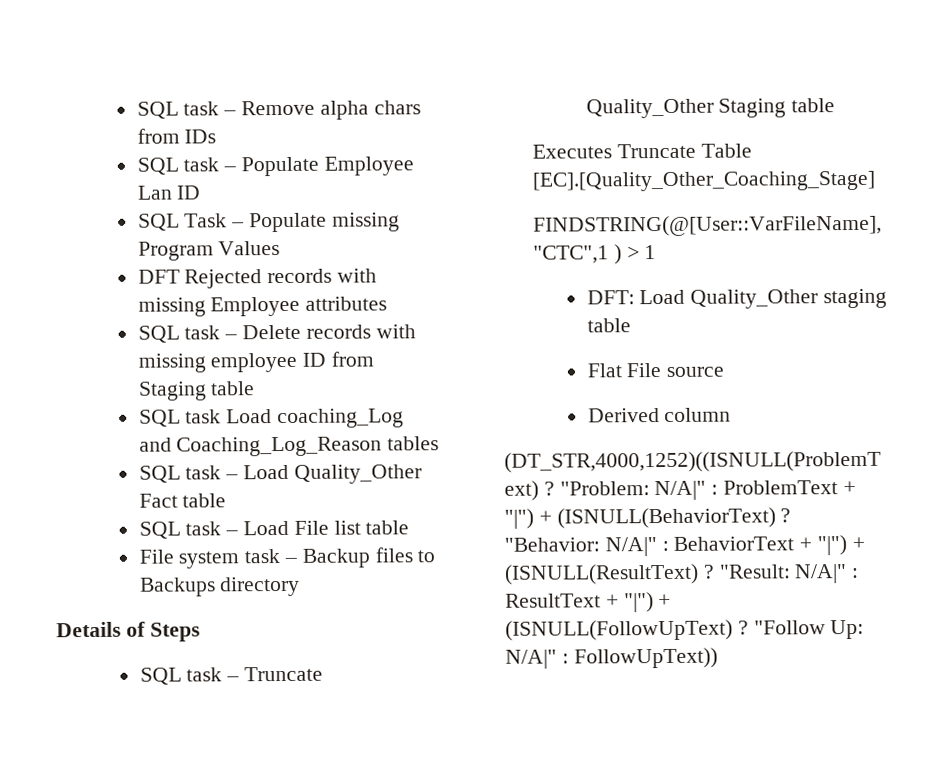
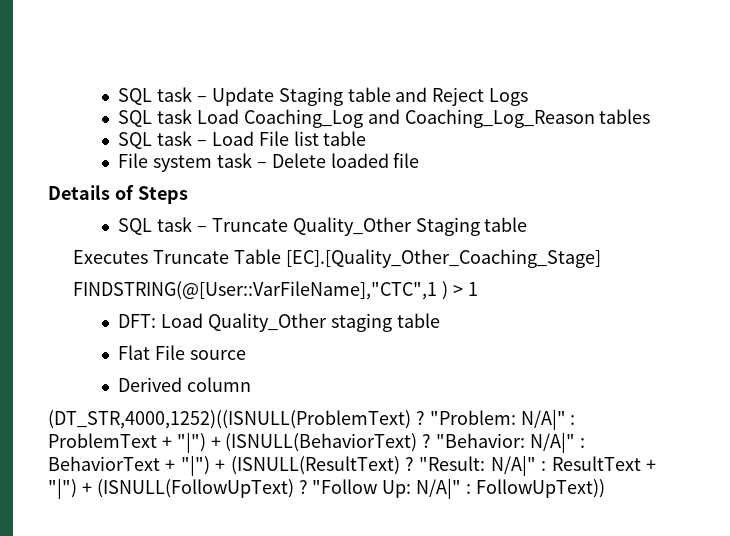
- SQL task – Remove alpha chars from IDs
- SQL task – Populate Employee Lan ID
- SQL Task – Populate missing Program Values
- DFT Rejected records with missing Employee attributes
- SQL task – Delete records with missing employee ID from Staging table
+ SQL task – Update Staging table and Reject Logs
- SQL task Load coaching_Log and Coaching_Log_Reason tables
+ SQL task Load Coaching_Log and Coaching_Log_Reason tables
- SQL task – Load Quality_Other Fact table
- File system task – Backup files to Backups directory
+ File system task – Delete loaded file

